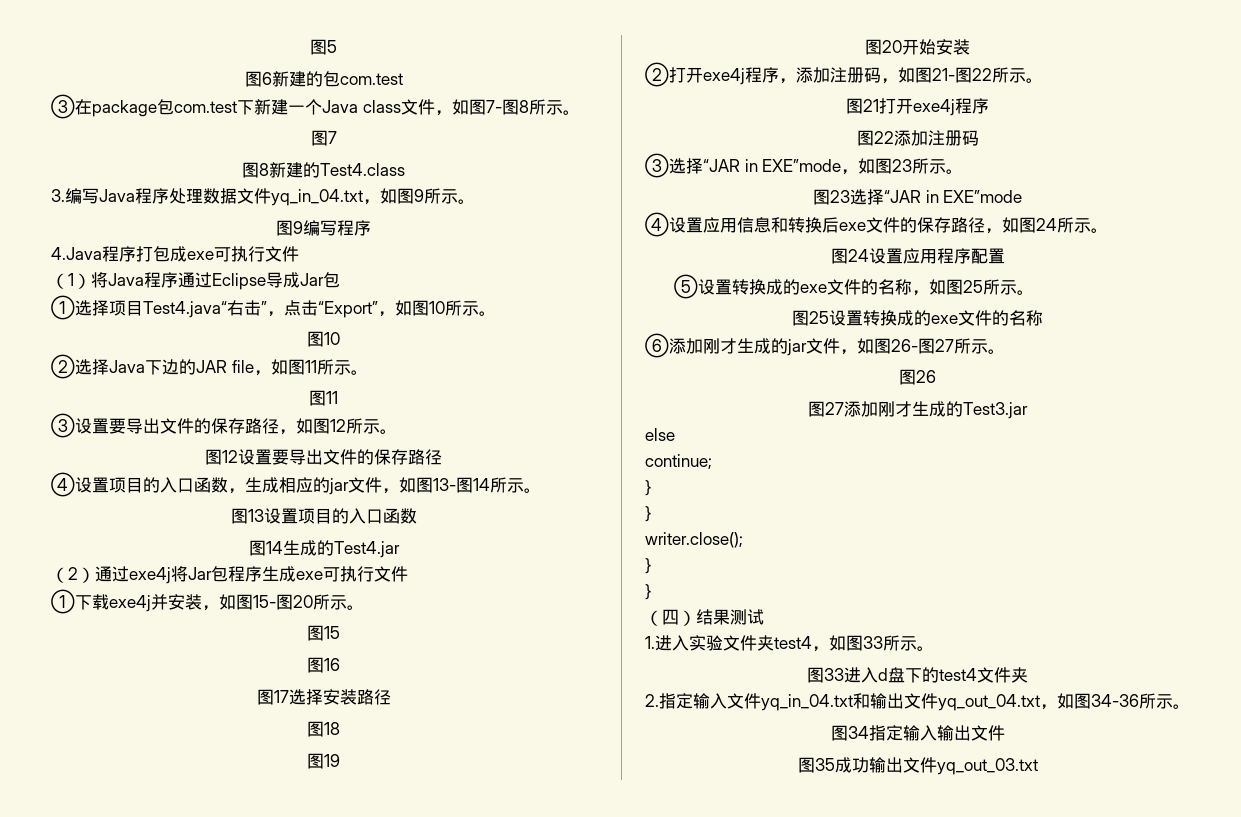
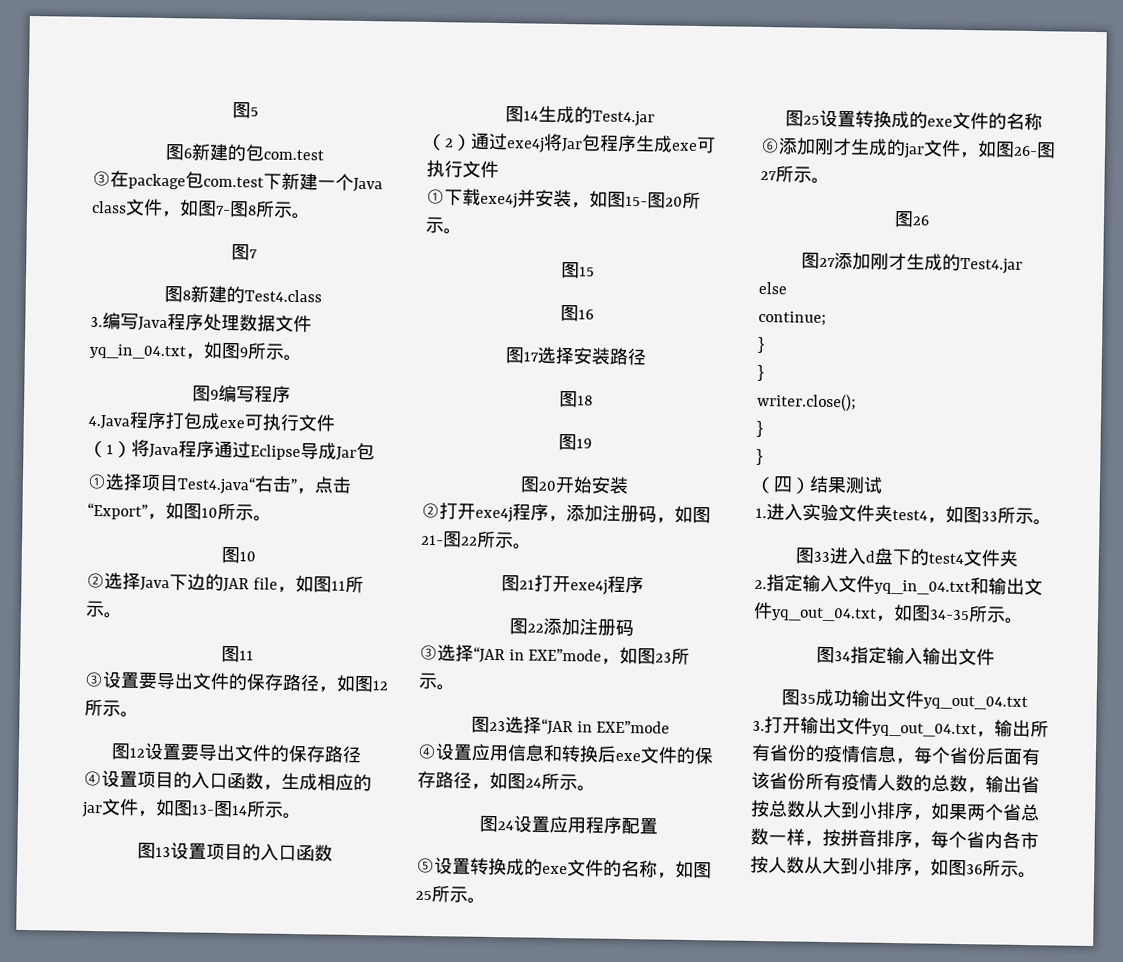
- 图27添加刚才生成的Test3.jar
+ 图27添加刚才生成的Test4.jar
- 2.指定输入文件yq_in_04.txt和输出文件yq_out_04.txt，如图34-36所示。
+ 2.指定输入文件yq_in_04.txt和输出文件yq_out_04.txt，如图34-35所示。
- 图35成功输出文件yq_out_03.txt
+ 图35成功输出文件yq_out_04.txt
+ 3.打开输出文件yq_out_04.txt，输出所有省份的疫情信息，每个省份后面有该省份所有疫情人数的总数，输出省按总数从大到小排序，如果两个省总数一样，按拼音排序，每个省内各市按人数从大到小排序，如图36所示。

